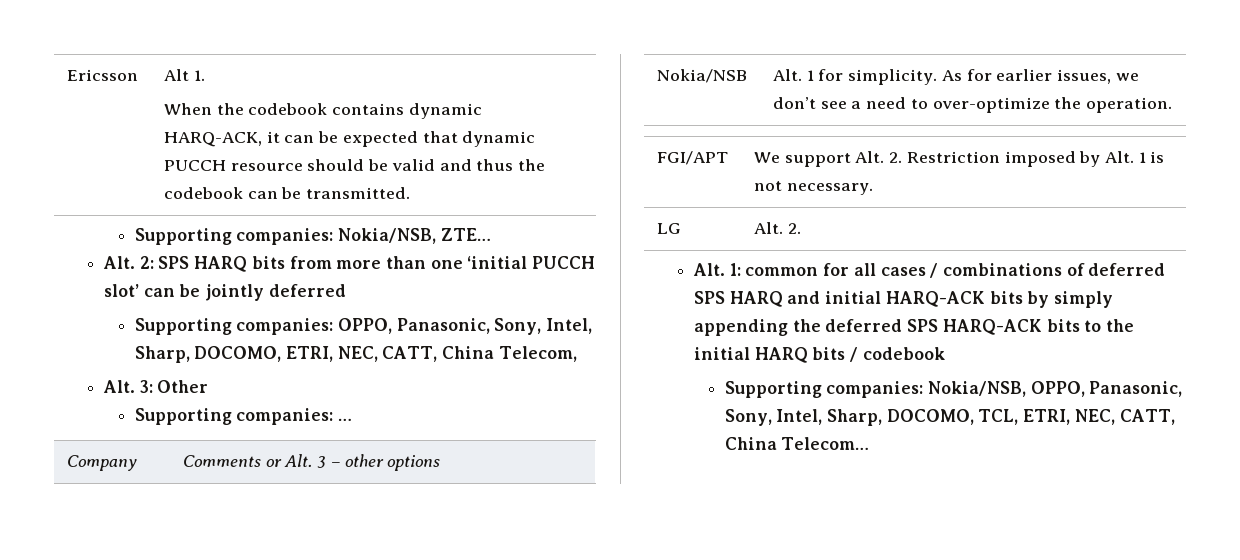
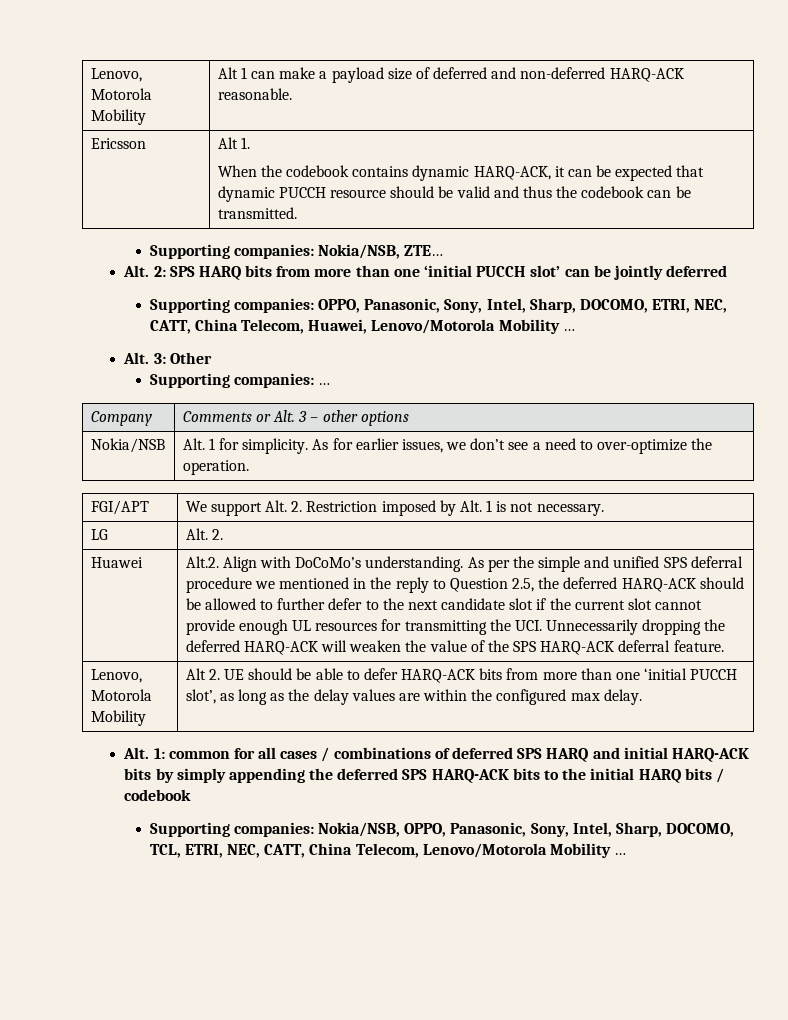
+ Lenovo, Motorola Mobility | Alt 1 can make a payload size of deferred and non-deferred HARQ-ACK reasonable.
- Supporting companies: OPPO, Panasonic, Sony, Intel, Sharp, DOCOMO, ETRI, NEC, CATT, China Telecom,
+ Supporting companies: OPPO, Panasonic, Sony, Intel, Sharp, DOCOMO, ETRI, NEC, CATT, China Telecom, Huawei, Lenovo/Motorola Mobility …
+ Huawei | Alt.2. Align with DoCoMo’s understanding. As per the simple and unified SPS deferral procedure we mentioned in the reply to Question 2.5, the deferred HARQ-ACK should be allowed to further defer to the next candidate slot if the current slot cannot provide enough UL resources for transmitting the UCI. Unnecessarily dropping the deferred HARQ-ACK will weaken the value of the SPS HARQ-ACK deferral feature.
+ Lenovo, Motorola Mobility | Alt 2. UE should be able to defer HARQ-ACK bits from more than one ‘initial PUCCH slot’, as long as the delay values are within the configured max delay.
- Supporting companies: Nokia/NSB, OPPO, Panasonic, Sony, Intel, Sharp, DOCOMO, TCL, ETRI, NEC, CATT, China Telecom…
+ Supporting companies: Nokia/NSB, OPPO, Panasonic, Sony, Intel, Sharp, DOCOMO, TCL, ETRI, NEC, CATT, China Telecom, Lenovo/Motorola Mobility …

